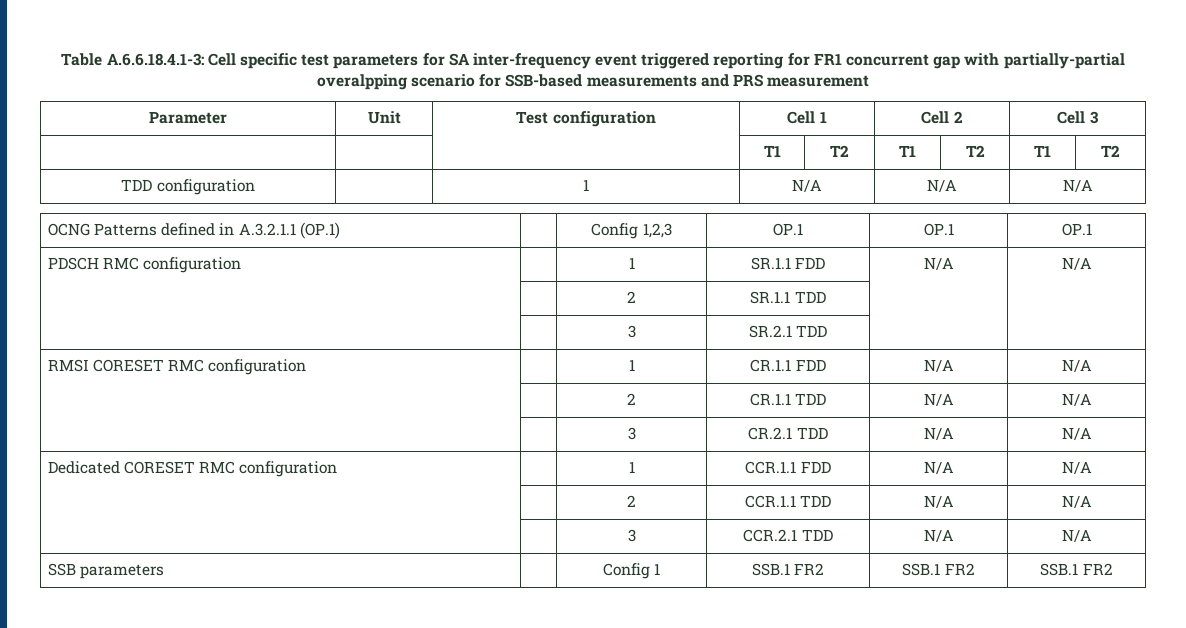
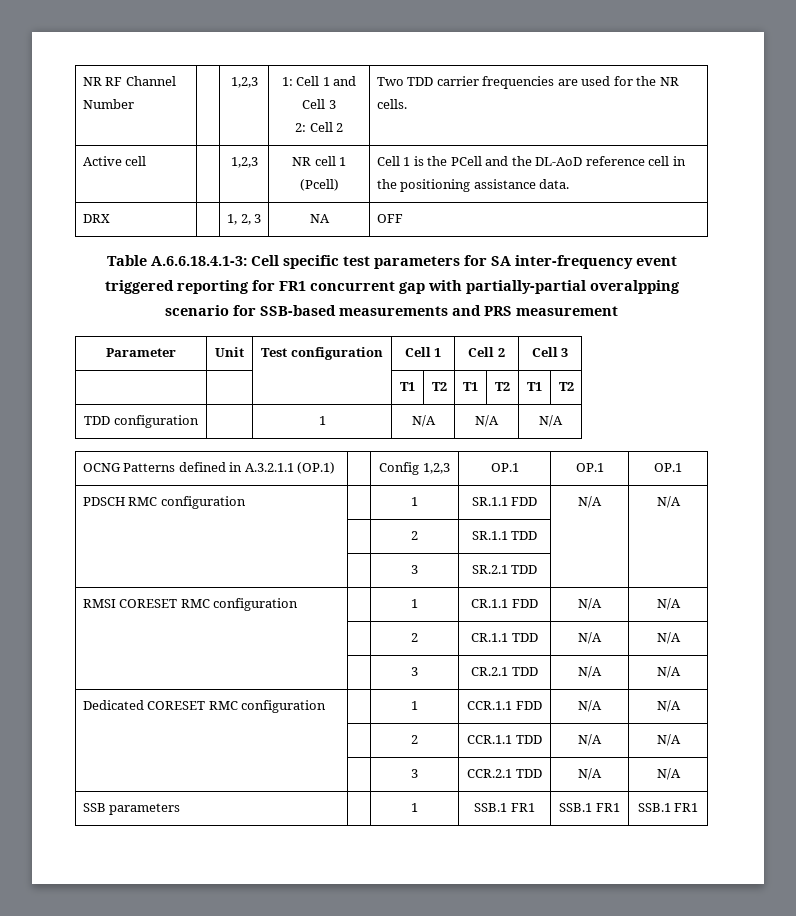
+ NR RF Channel Number | | 1,2,3 | 1: Cell 1 and Cell 3
+ 2: Cell 2 | Two TDD carrier frequencies are used for the NR cells.
+ Active cell | | 1,2,3 | NR cell 1 (Pcell) | Cell 1 is the PCell and the DL-AoD reference cell in the positioning assistance data.
+ DRX | | 1, 2, 3 | NA | OFF
- SSB parameters | | Config 1 | SSB.1 FR2 | SSB.1 FR2 | SSB.1 FR2
+ SSB parameters | | 1 | SSB.1 FR1 | SSB.1 FR1 | SSB.1 FR1

